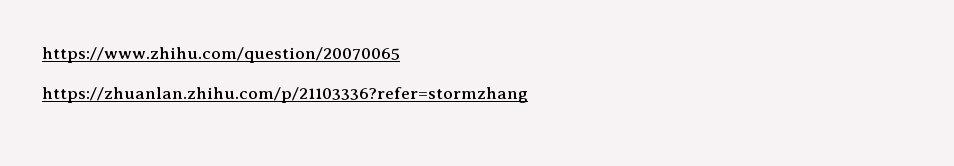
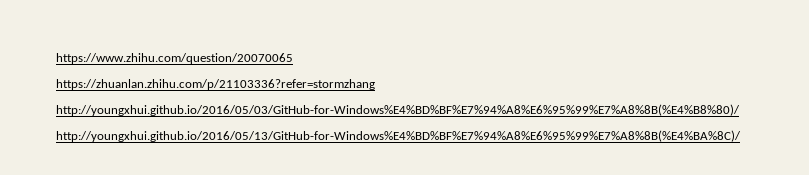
+ http://youngxhui.github.io/2016/05/03/GitHub-for-Windows%E4%BD%BF%E7%94%A8%E6%95%99%E7%A8%8B(%E4%B8%80)/
+ http://youngxhui.github.io/2016/05/13/GitHub-for-Windows%E4%BD%BF%E7%94%A8%E6%95%99%E7%A8%8B(%E4%BA%8C)/

